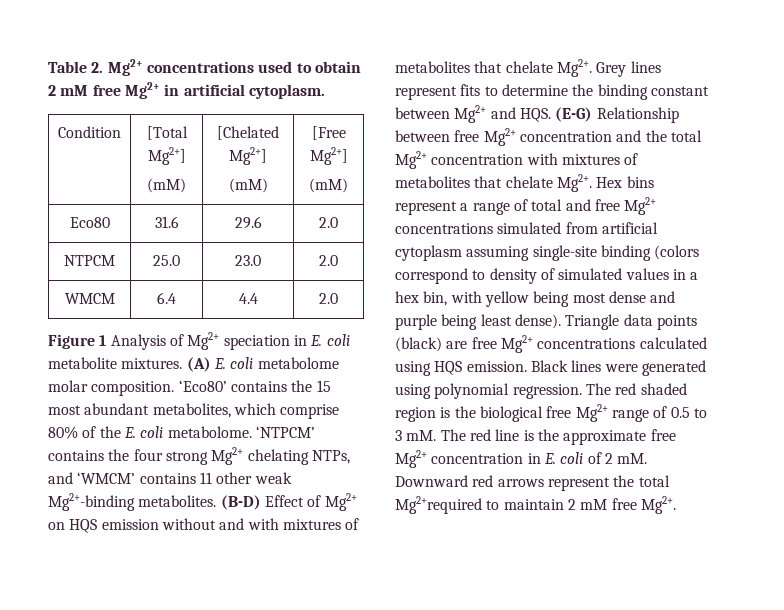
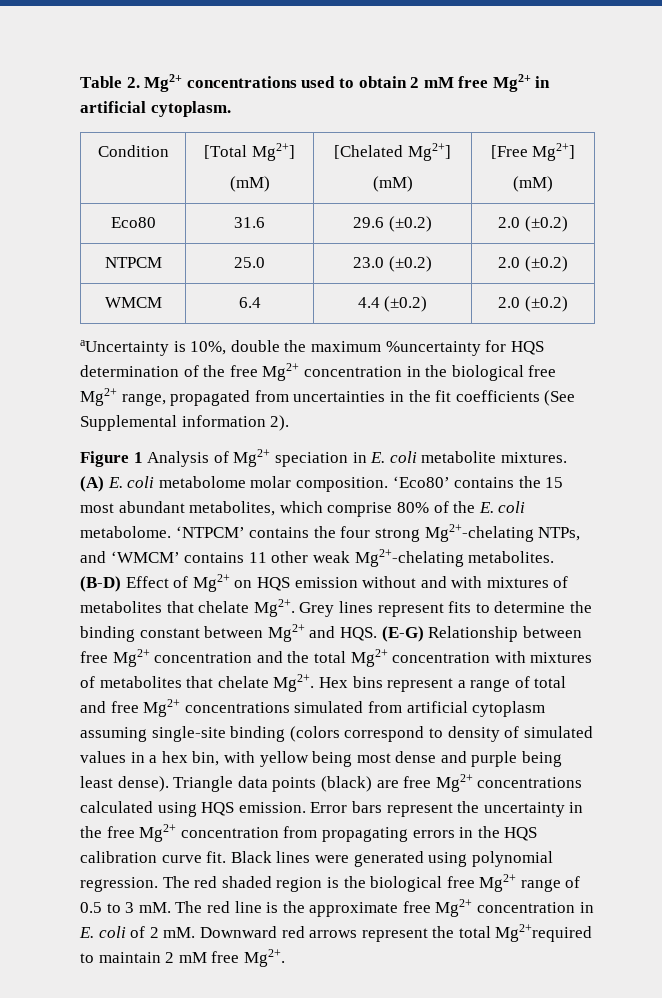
- Eco80 | 31.6 | 29.6 | 2.0
+ Eco80 | 31.6 | 29.6 (±0.2) | 2.0 (±0.2)
- NTPCM | 25.0 | 23.0 | 2.0
+ NTPCM | 25.0 | 23.0 (±0.2) | 2.0 (±0.2)
- WMCM | 6.4 | 4.4 | 2.0
+ WMCM | 6.4 | 4.4 (±0.2) | 2.0 (±0.2)
+ aUncertainty is 10%, double the maximum %uncertainty for HQS determination of the free Mg2+ concentration in the biological free Mg2+ range, propagated from uncertainties in the fit coefficients (See Supplemental information 2).
- ‘NTPCM’ contains the four strong Mg2+ chelating NTPs, and ‘WMCM’ contains 11 other weak Mg2+-binding metabolites.
+ ‘NTPCM’ contains the four strong Mg2+-chelating NTPs, and ‘WMCM’ contains 11 other weak Mg2+-chelating metabolites.
+ Error bars represent the uncertainty in the free Mg2+ concentration from propagating errors in the HQS calibration curve fit.

